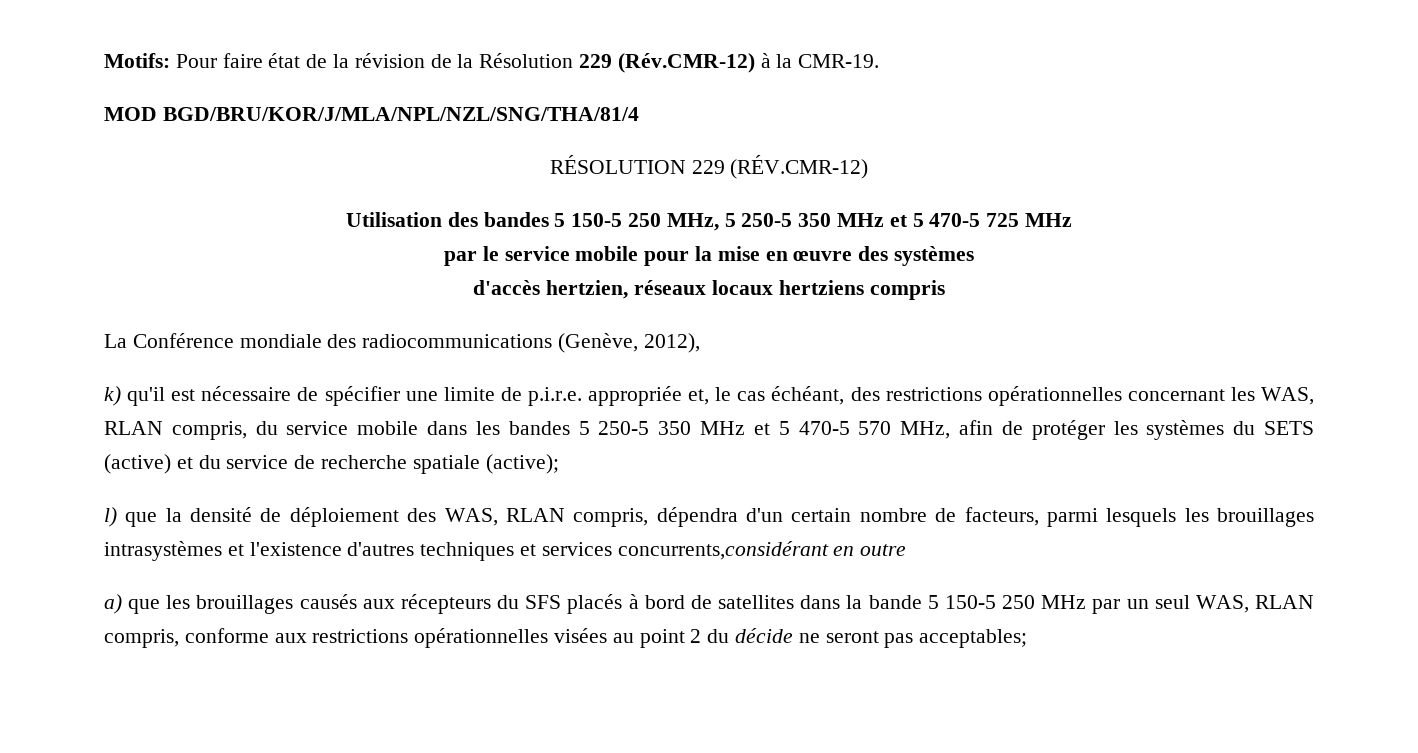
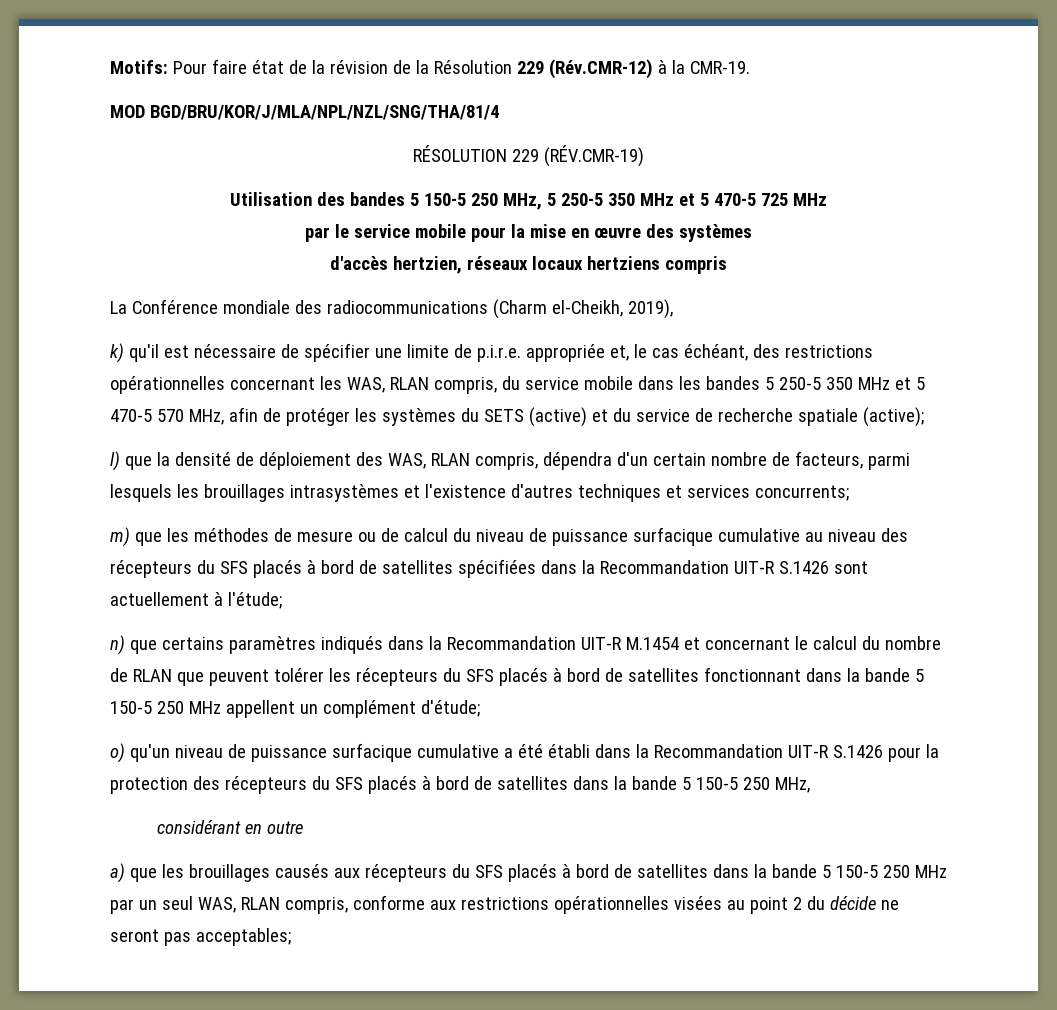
- RÉSOLUTION 229 (RÉV.CMR-12)
+ RÉSOLUTION 229 (RÉV.CMR-19)
- La Conférence mondiale des radiocommunications (Genève, 2012),
+ La Conférence mondiale des radiocommunications (Charm el-Cheikh, 2019),
- l) que la densité de déploiement des WAS, RLAN compris, dépendra d'un certain nombre de facteurs, parmi lesquels les brouillages intrasystèmes et l'existence d'autres techniques et services concurrents,considérant en outre
+ l) que la densité de déploiement des WAS, RLAN compris, dépendra d'un certain nombre de facteurs, parmi lesquels les brouillages intrasystèmes et l'existence d'autres techniques et services concurrents;
+ m) que les méthodes de mesure ou de calcul du niveau de puissance surfacique cumulative au niveau des récepteurs du SFS placés à bord de satellites spécifiées dans la Recommandation UIT-R S.1426 sont actuellement à l'étude;
+ n) que certains paramètres indiqués dans la Recommandation UIT-R M.1454 et concernant le calcul du nombre de RLAN que peuvent tolérer les récepteurs du SFS placés à bord de satellites fonctionnant dans la bande 5 150-5 250 MHz appellent un complément d'étude;
+ o) qu'un niveau de puissance surfacique cumulative a été établi dans la Recommandation UIT-R S.1426 pour la protection des récepteurs du SFS placés à bord de satellites dans la bande 5 150-5 250 MHz,
+ considérant en outre

